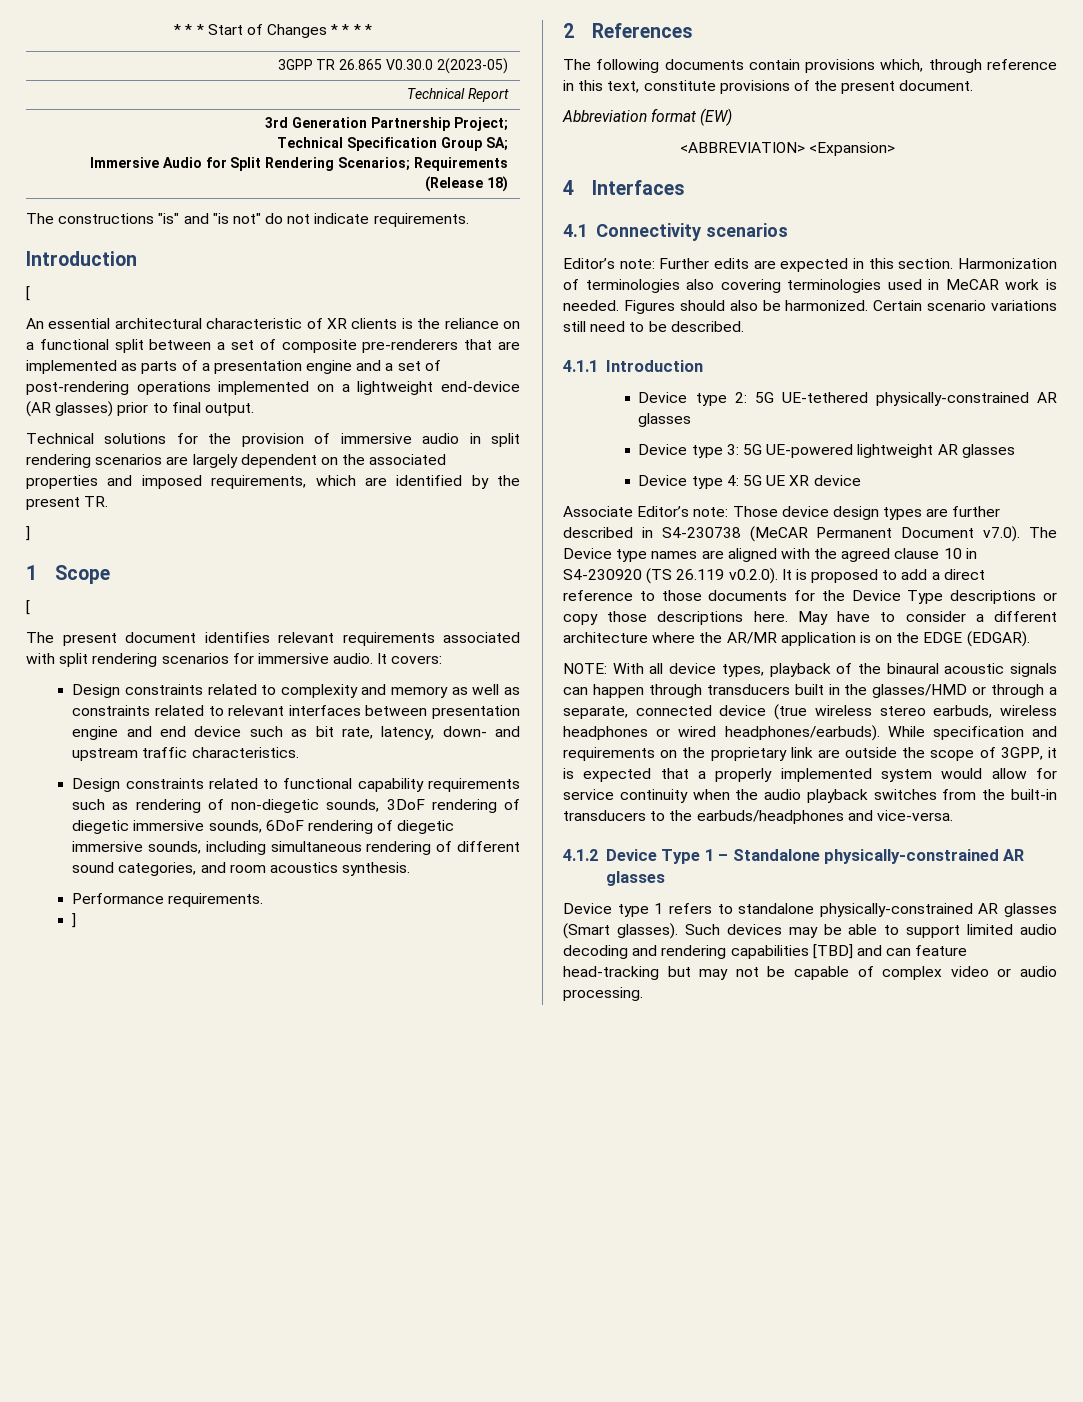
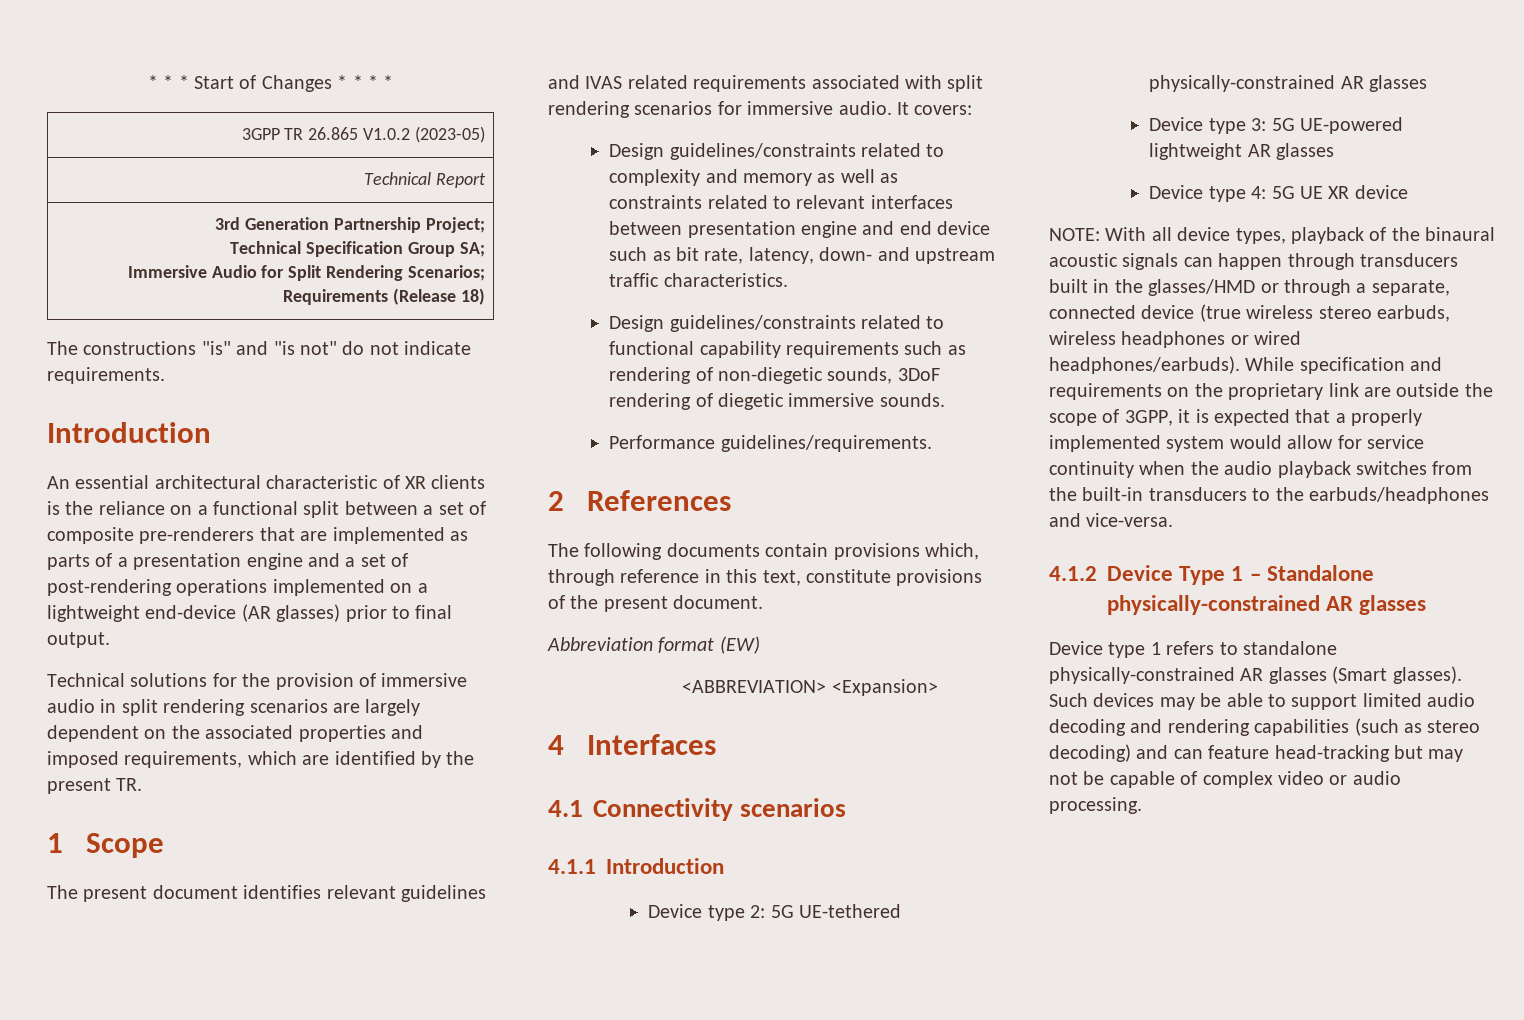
- 3GPP TR 26.865 V0.30.0 2(2023-05)
+ 3GPP TR 26.865 V1.0.2 (2023-05)
  The constructions "is" and "is not" do not indicate requirements.
  Introduction
- [
  Technical solutions for the provision of immersive audio in split rendering scenarios are largely dependent on the associated properties and imposed requirements, which are identified by the present TR.
- ]
  1 Scope
- [
- The present document identifies relevant requirements associated with split rendering scenarios for immersive audio.
+ The present document identifies relevant guidelines and IVAS related requirements associated with split rendering scenarios for immersive audio.
- Design constraints related to complexity and memory as well as constraints related to relevant interfaces between presentation engine and end device such as bit rate, latency, down- and upstream traffic characteristics.
+ Design guidelines/constraints related to complexity and memory as well as constraints related to relevant interfaces between presentation engine and end device such as bit rate, latency, down- and upstream traffic characteristics.
- Design constraints related to functional capability requirements such as rendering of non-diegetic sounds, 3DoF rendering of diegetic immersive sounds, 6DoF rendering of diegetic immersive sounds, including simultaneous rendering of different sound categories, and room acoustics synthesis.
+ Design guidelines/constraints related to functional capability requirements such as rendering of non-diegetic sounds, 3DoF rendering of diegetic immersive sounds.
- Performance requirements.
- ]
+ Performance guidelines/requirements.
- Editor’s note: Further edits are expected in this section. Harmonization of terminologies also covering terminologies used in MeCAR work is needed. Figures should also be harmonized. Certain scenario variations still need to be described.
- Associate Editor’s note: Those device design types are further described in S4-230738 (MeCAR Permanent Document v7.0). The Device type names are aligned with the agreed clause 10 in S4-230920 (TS 26.119 v0.2.0). It is proposed to add a direct reference to those documents for the Device Type descriptions or copy those descriptions here. May have to consider a different architecture where the AR/MR application is on the EDGE (EDGAR).
- Such devices may be able to support limited audio decoding and rendering capabilities [TBD] and can feature head-tracking but may not be capable of complex video or audio processing.
+ Such devices may be able to support limited audio decoding and rendering capabilities (such as stereo decoding) and can feature head-tracking but may not be capable of complex video or audio processing.

